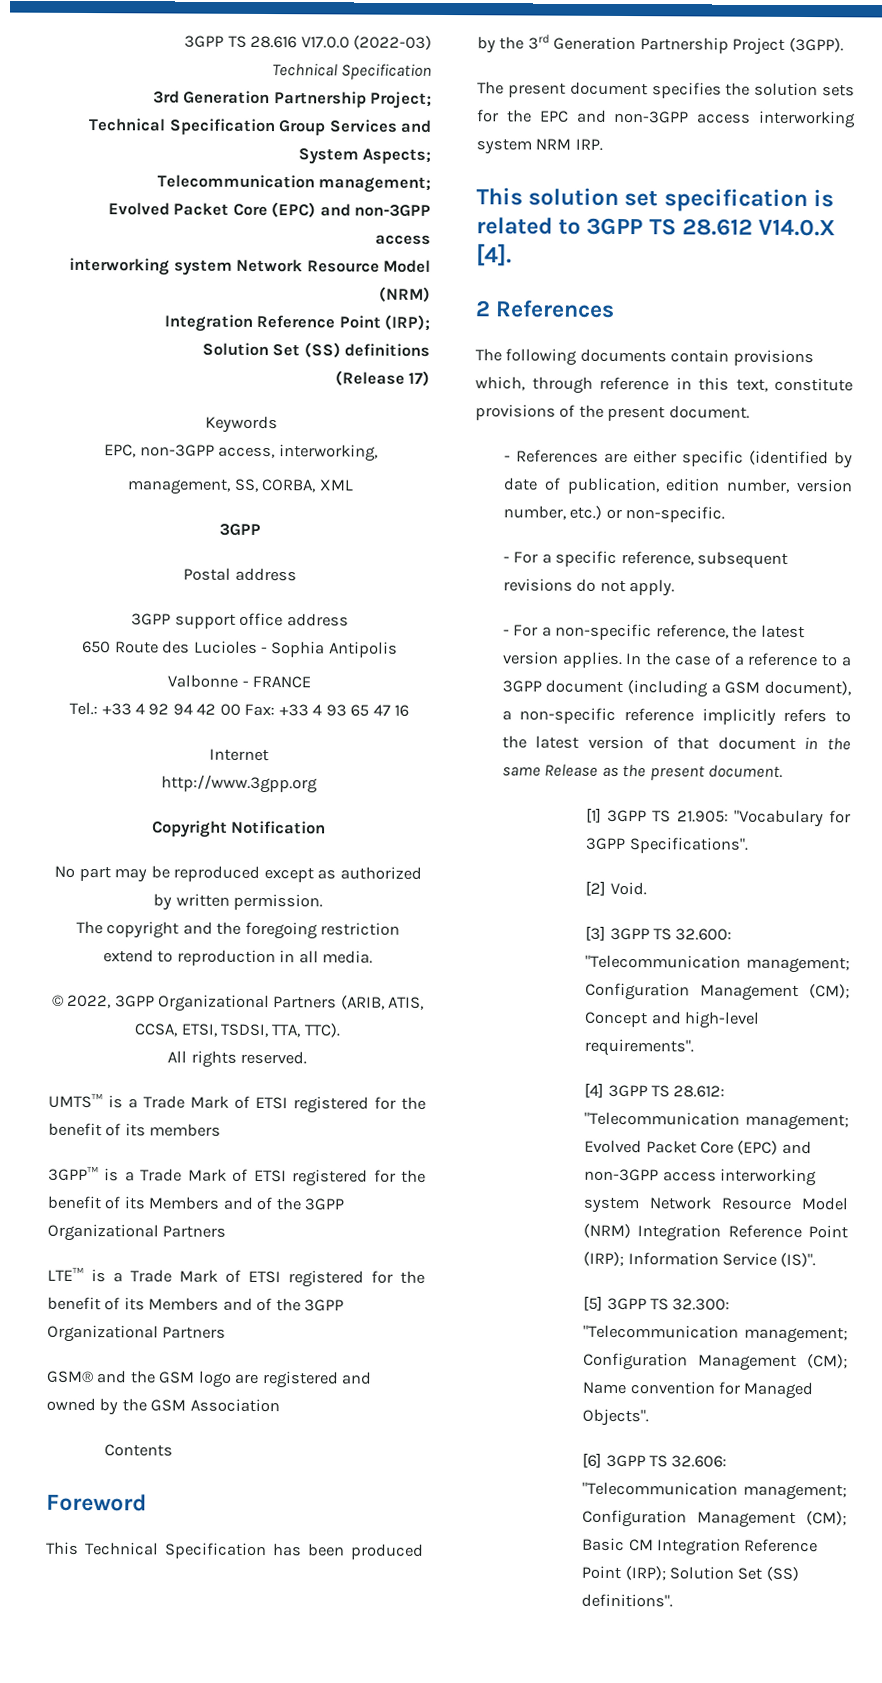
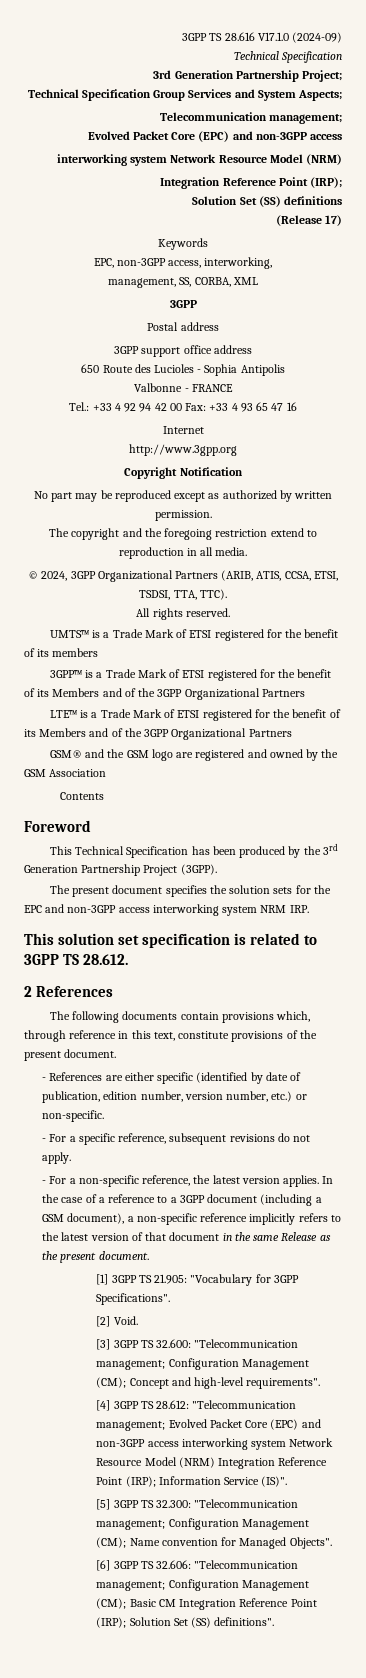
- 3GPP TS 28.616 V17.0.0 (2022-03)
+ 3GPP TS 28.616 V17.1.0 (2024-09)
- © 2022, 3GPP Organizational Partners (ARIB, ATIS, CCSA, ETSI, TSDSI, TTA, TTC).
+ © 2024, 3GPP Organizational Partners (ARIB, ATIS, CCSA, ETSI, TSDSI, TTA, TTC).
- This solution set specification is related to 3GPP TS 28.612 V14.0.X [4].
+ This solution set specification is related to 3GPP TS 28.612.

